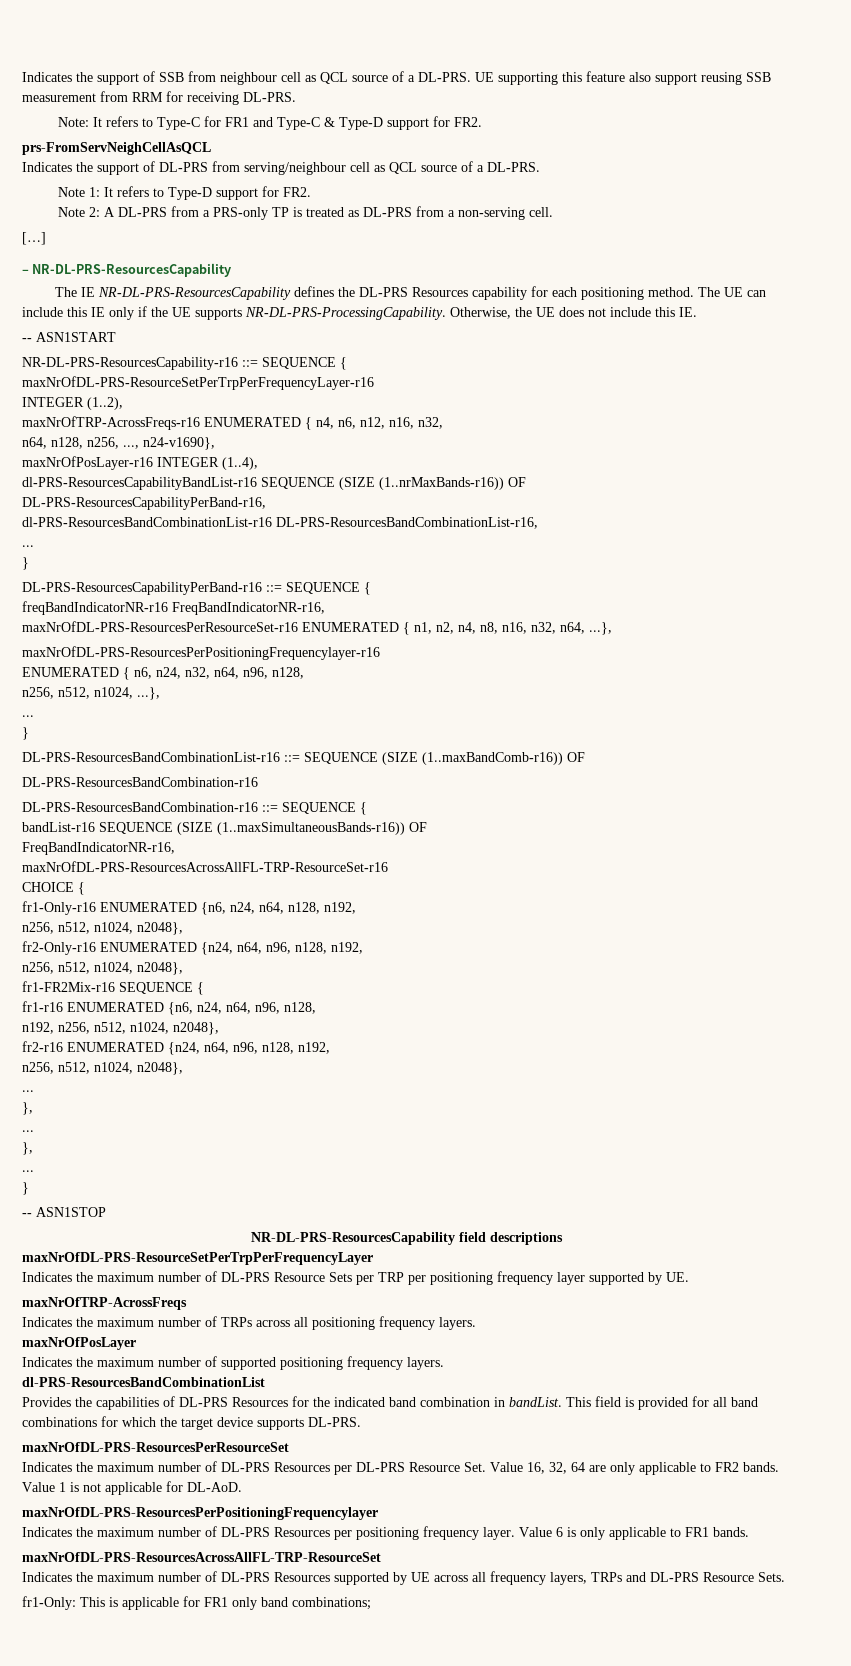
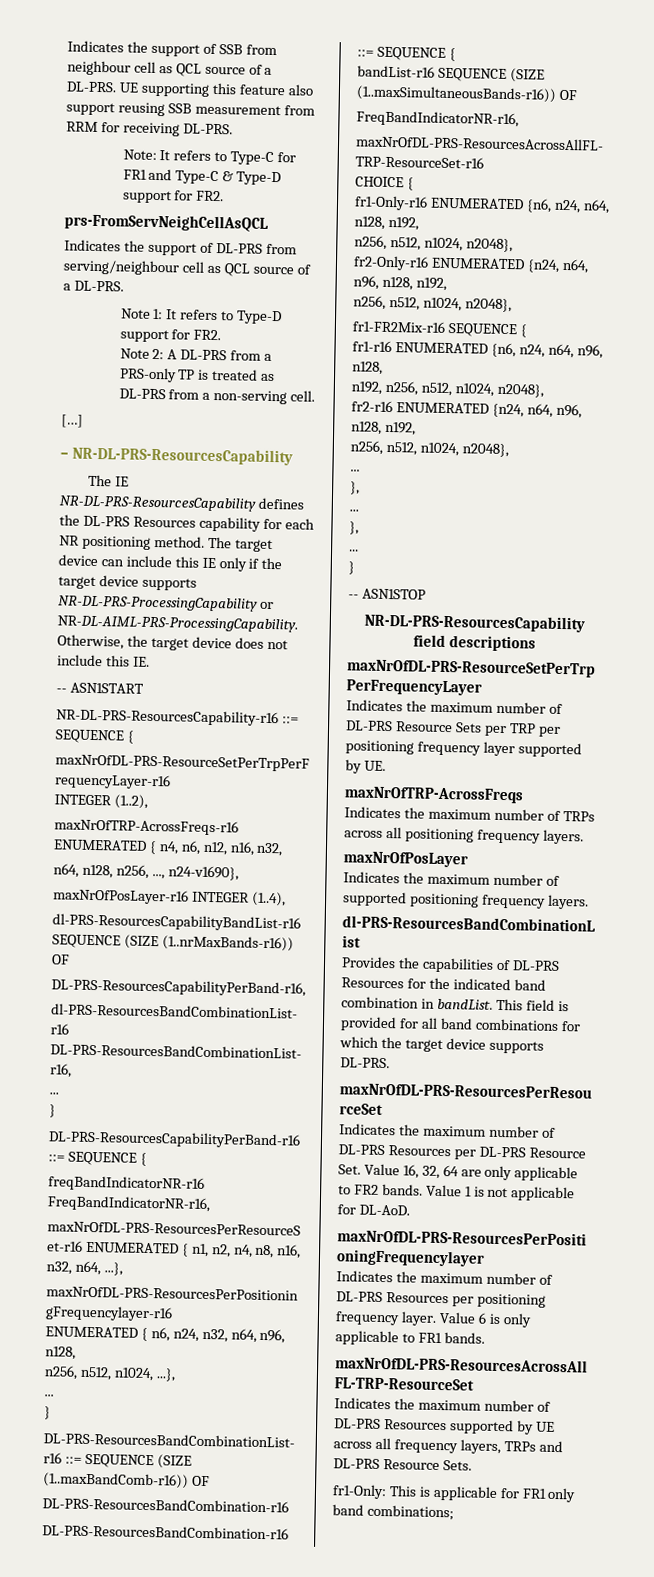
- The IE NR-DL-PRS-ResourcesCapability defines the DL-PRS Resources capability for each positioning method.
+ The IE NR-DL-PRS-ResourcesCapability defines the DL-PRS Resources capability for each NR positioning method.
- The UE can include this IE only if the UE supports NR-DL-PRS-ProcessingCapability. Otherwise, the UE does not include this IE.
+ The target device can include this IE only if the target device supports NR-DL-PRS-ProcessingCapability or NR-DL-AIML-PRS-ProcessingCapability. Otherwise, the target device does not include this IE.

